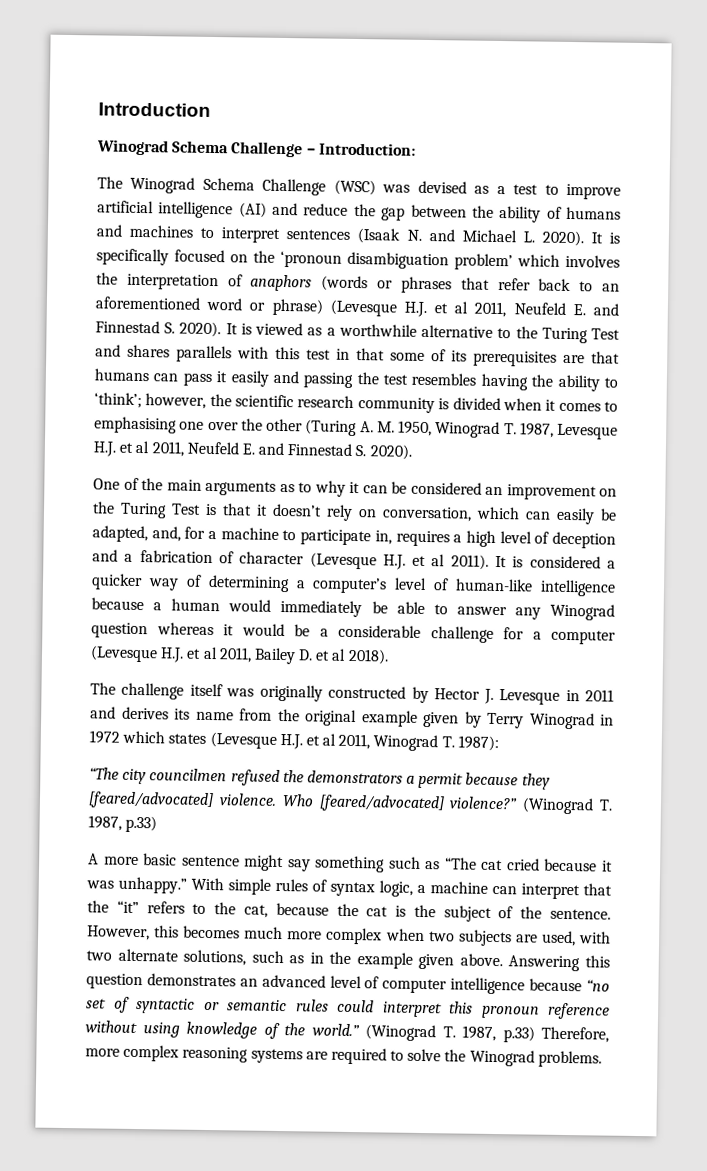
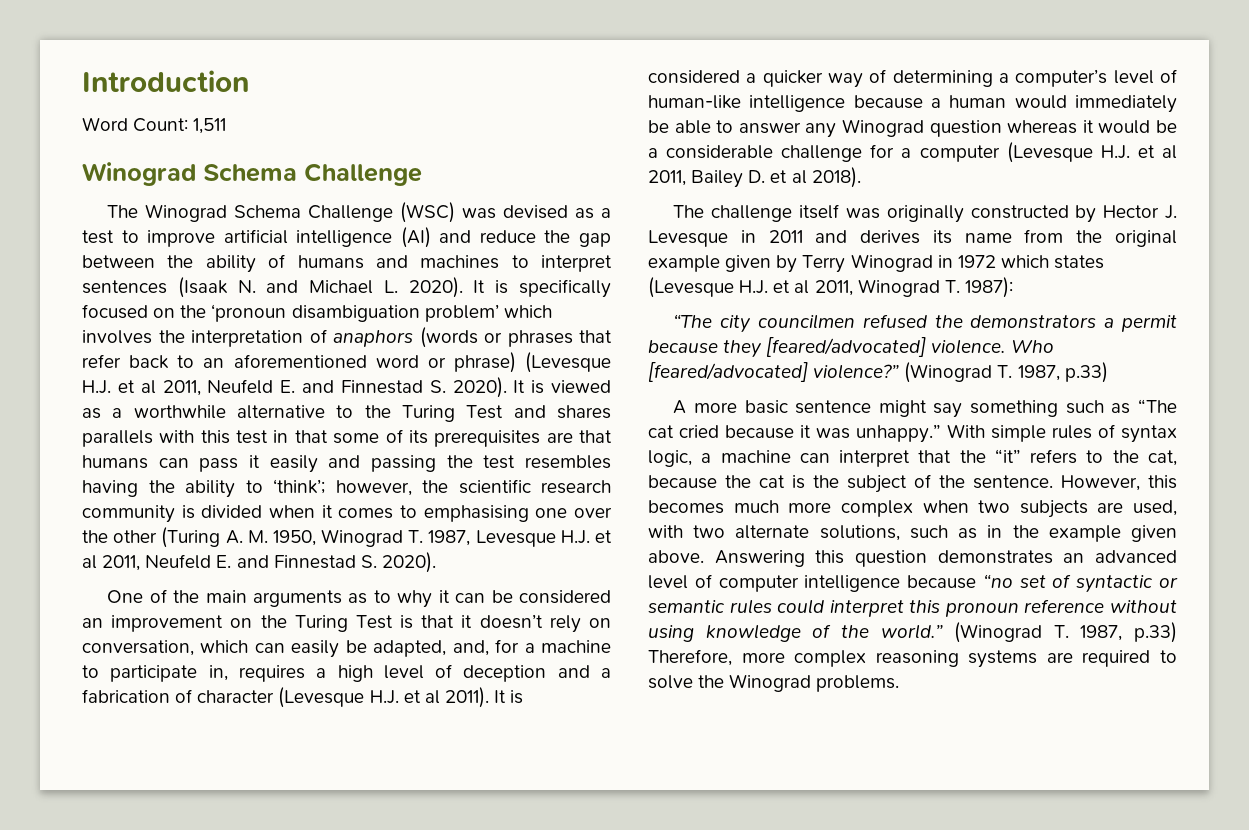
- Winograd Schema Challenge – Introduction:
+ Word Count: 1,511
+ Winograd Schema Challenge

